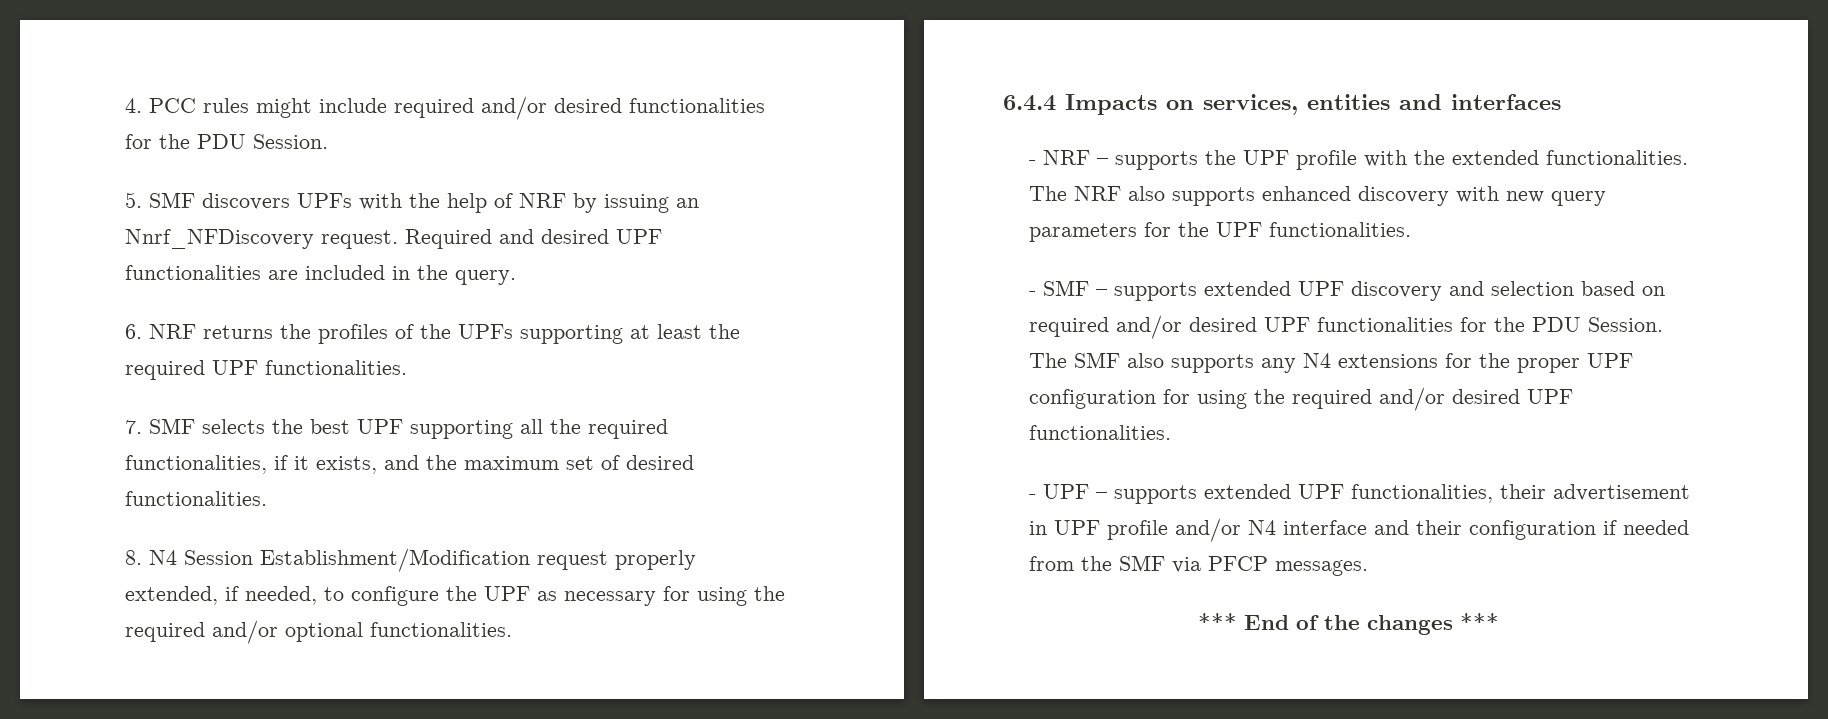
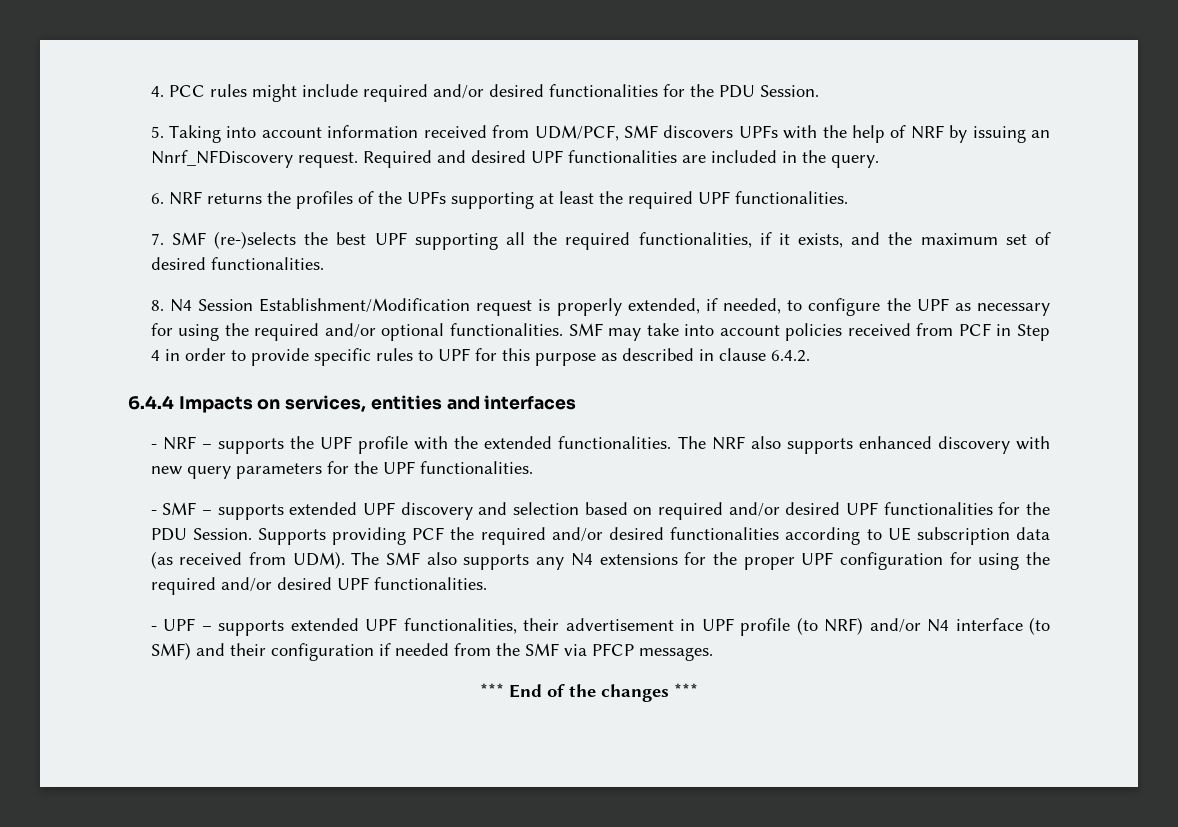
- 5. SMF discovers UPFs with the help of NRF by issuing an Nnrf_NFDiscovery request.
+ 5. Taking into account information received from UDM/PCF, SMF discovers UPFs with the help of NRF by issuing an Nnrf_NFDiscovery request.
- 7. SMF selects the best UPF supporting all the required functionalities, if it exists, and the maximum set of desired functionalities.
+ 7. SMF (re-)selects the best UPF supporting all the required functionalities, if it exists, and the maximum set of desired functionalities.
- 8. N4 Session Establishment/Modification request properly extended, if needed, to configure the UPF as necessary for using the required and/or optional functionalities.
+ 8. N4 Session Establishment/Modification request is properly extended, if needed, to configure the UPF as necessary for using the required and/or optional functionalities. SMF may take into account policies received from PCF in Step 4 in order to provide specific rules to UPF for this purpose as described in clause 6.4.2.
+ Supports providing PCF the required and/or desired functionalities according to UE subscription data (as received from UDM).
- - UPF – supports extended UPF functionalities, their advertisement in UPF profile and/or N4 interface and their configuration if needed from the SMF via PFCP messages.
+ - UPF – supports extended UPF functionalities, their advertisement in UPF profile (to NRF) and/or N4 interface (to SMF) and their configuration if needed from the SMF via PFCP messages.

